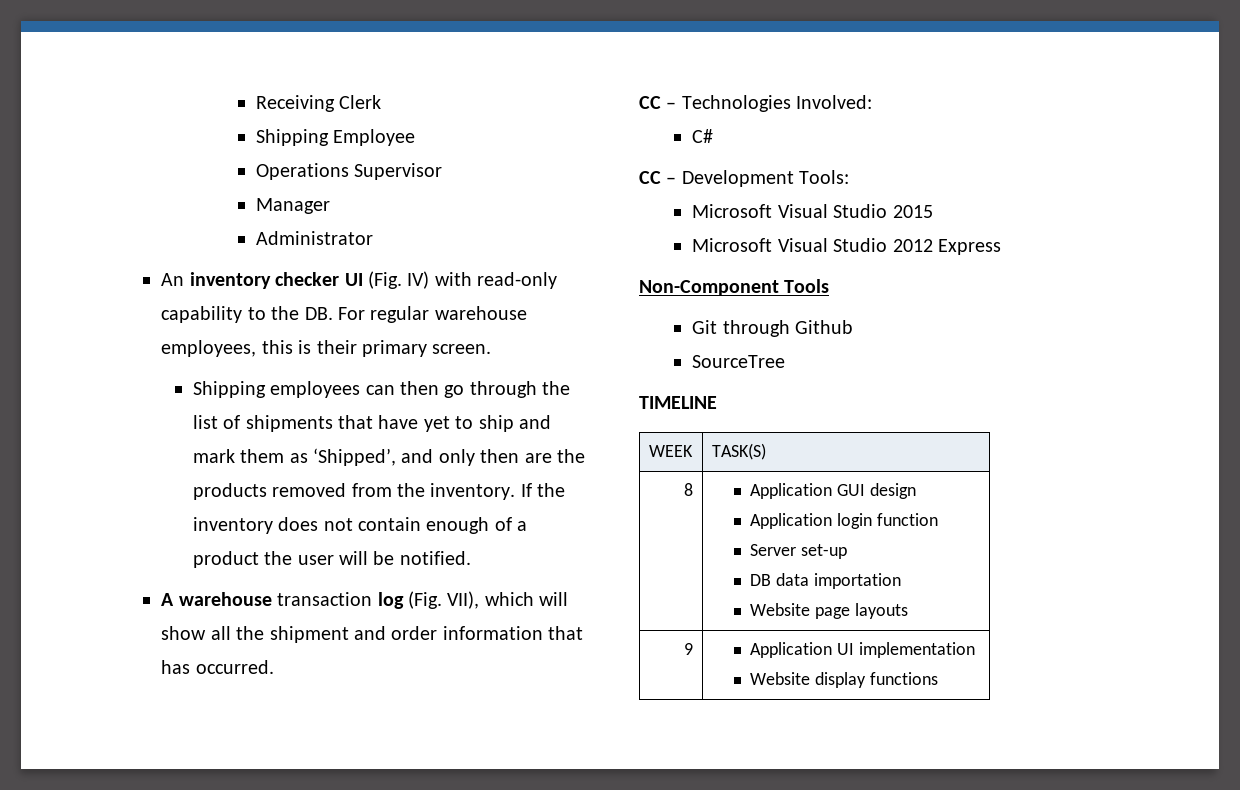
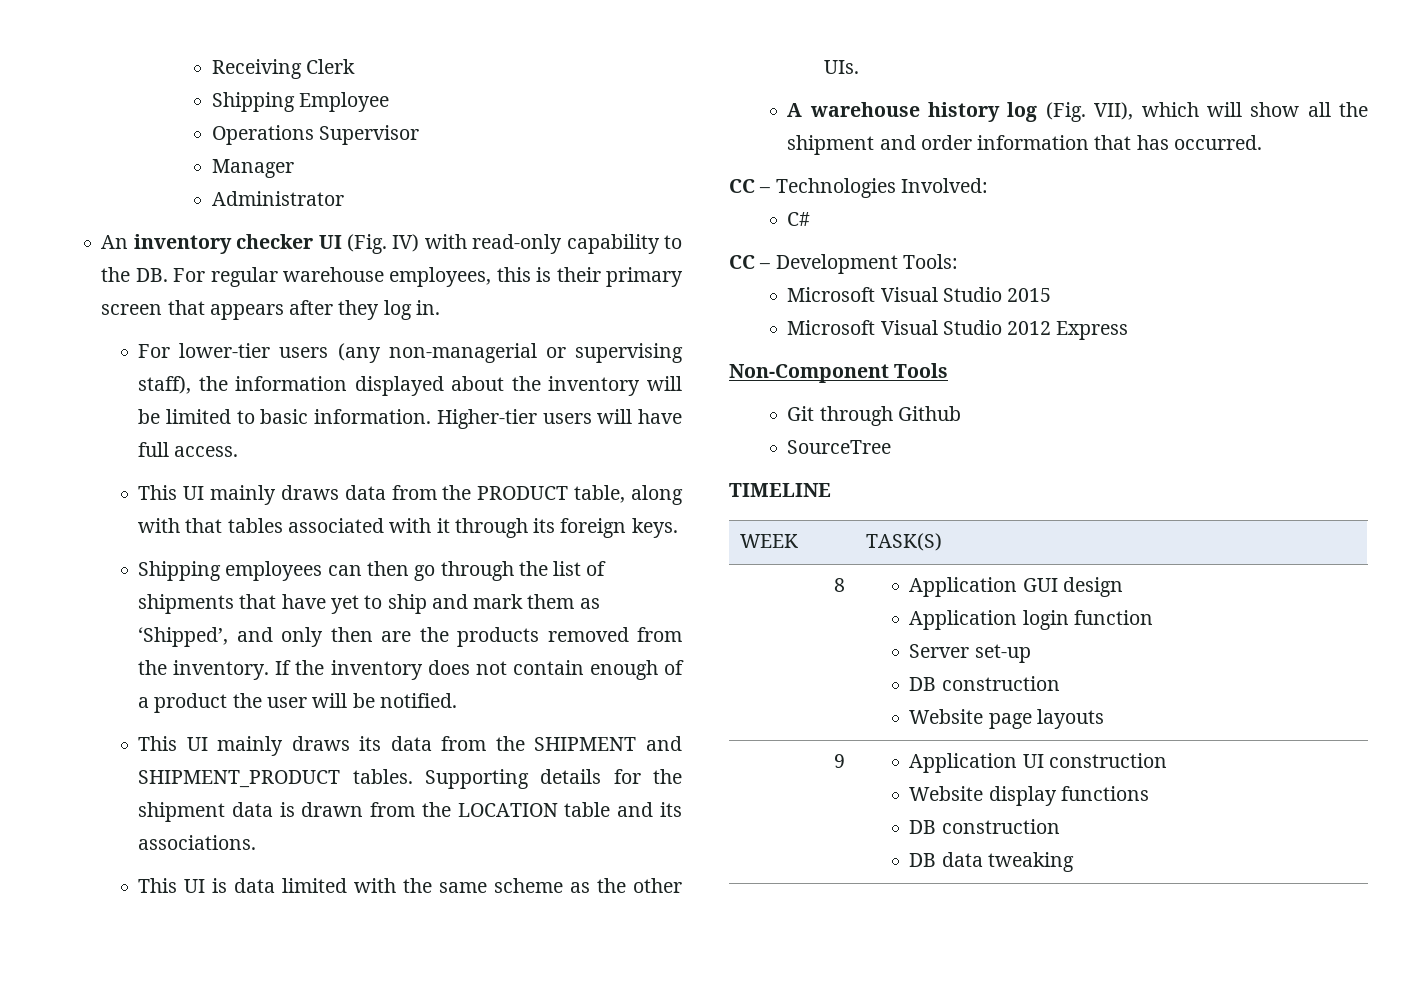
- An inventory checker UI (Fig. IV) with read-only capability to the DB. For regular warehouse employees, this is their primary screen.
+ An inventory checker UI (Fig. IV) with read-only capability to the DB. For regular warehouse employees, this is their primary screen that appears after they log in.
+ For lower-tier users (any non-managerial or supervising staff), the information displayed about the inventory will be limited to basic information. Higher-tier users will have full access.
+ This UI mainly draws data from the PRODUCT table, along with that tables associated with it through its foreign keys.
+ This UI mainly draws its data from the SHIPMENT and SHIPMENT_PRODUCT tables. Supporting details for the shipment data is drawn from the LOCATION table and its associations.
+ This UI is data limited with the same scheme as the other UIs.
- A warehouse transaction log (Fig. VII), which will show all the shipment and order information that has occurred.
+ A warehouse history log (Fig. VII), which will show all the shipment and order information that has occurred.
  8 | Application GUI design
  Application login function
  Server set-up
- DB data importation
+ DB construction
- 9 | Application UI implementation
+ 9 | Application UI construction
  Website display functions
+ DB construction
+ DB data tweaking

